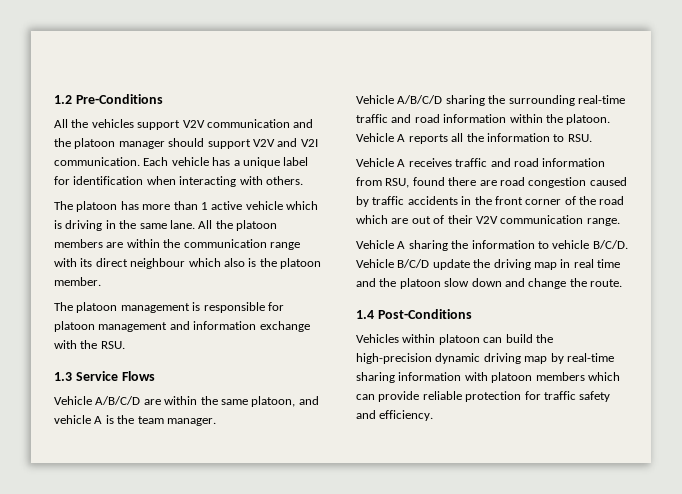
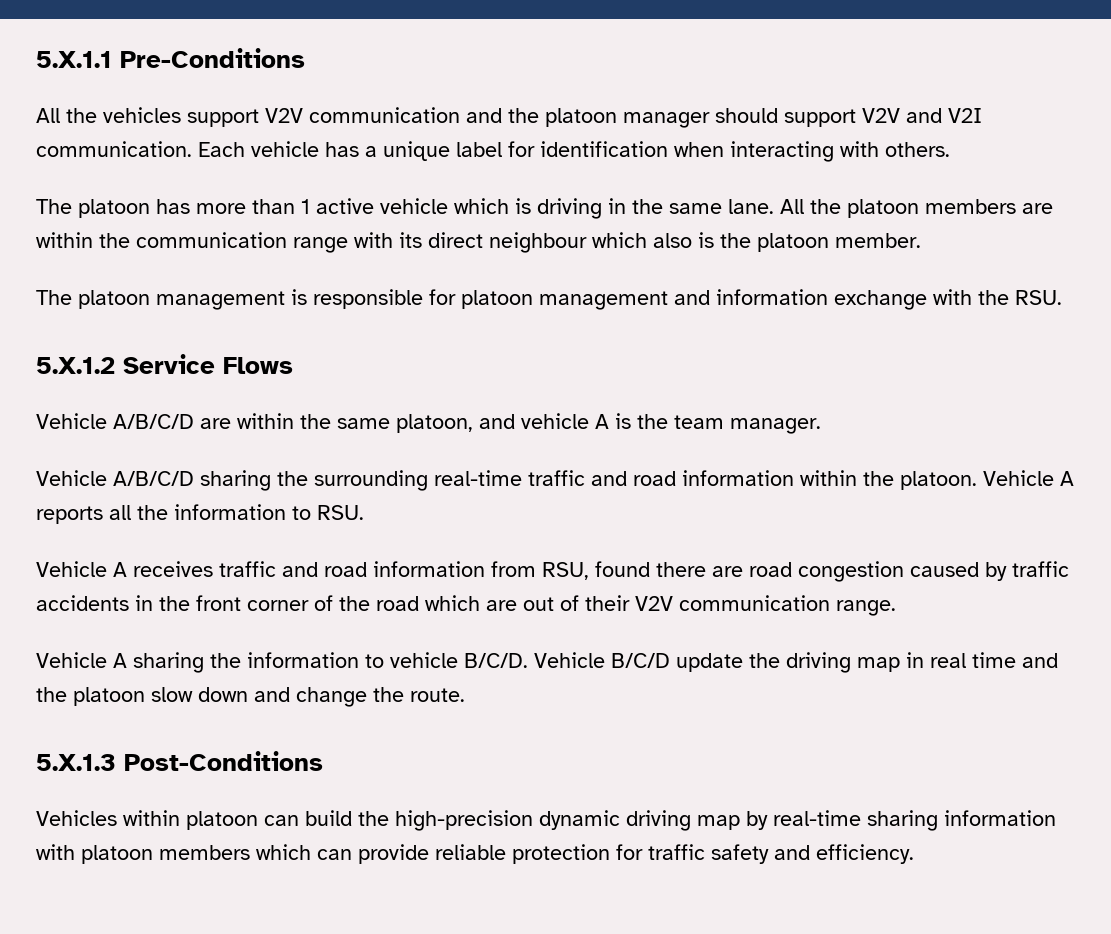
- 1.2 Pre-Conditions
+ 5.X.1.1 Pre-Conditions
- 1.3 Service Flows
+ 5.X.1.2 Service Flows
- 1.4 Post-Conditions
+ 5.X.1.3 Post-Conditions

